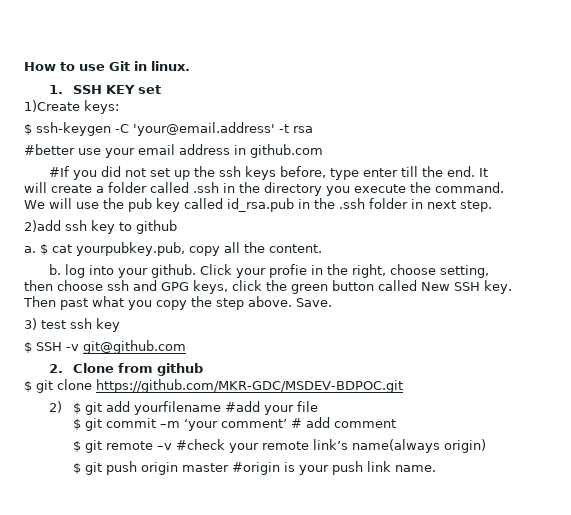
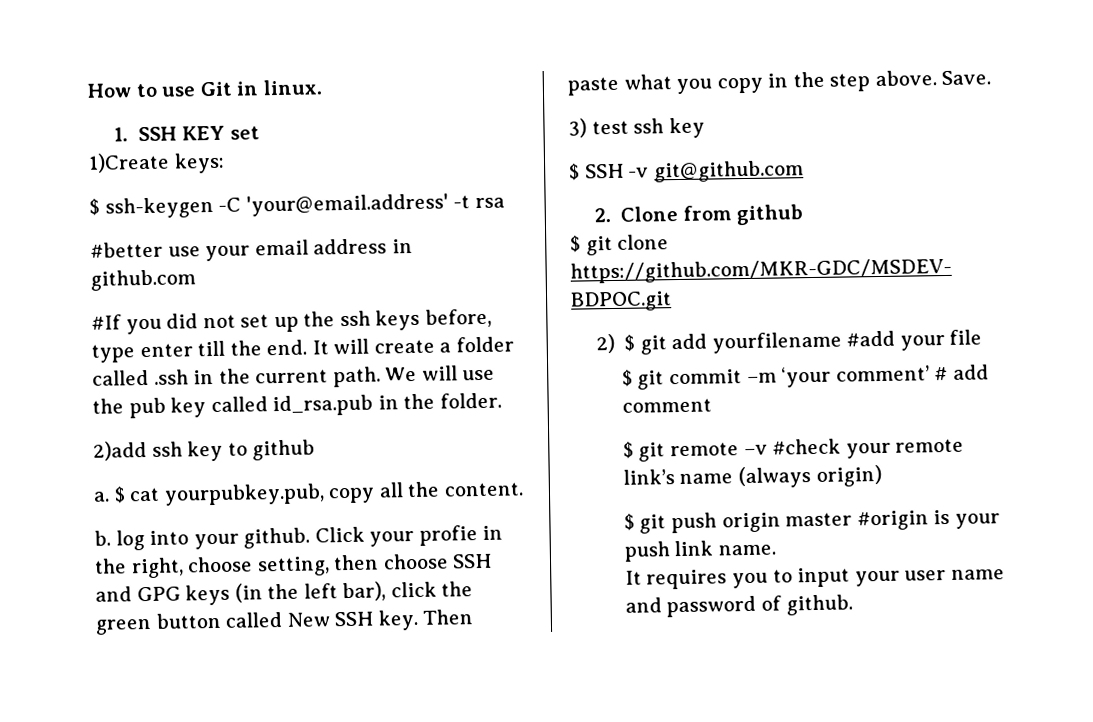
- It will create a folder called .ssh in the directory you execute the command.
+ It will create a folder called .ssh in the current path.
- We will use the pub key called id_rsa.pub in the .ssh folder in next step.
+ We will use the pub key called id_rsa.pub in the folder.
- Click your profie in the right, choose setting, then choose ssh and GPG keys, click the green button called New SSH key.
+ Click your profie in the right, choose setting, then choose SSH and GPG keys (in the left bar), click the green button called New SSH key.
- Then past what you copy the step above.
+ Then paste what you copy in the step above.
- $ git remote –v #check your remote link’s name(always origin)
+ $ git remote –v #check your remote link’s name (always origin)
+ It requires you to input your user name and password of github.

